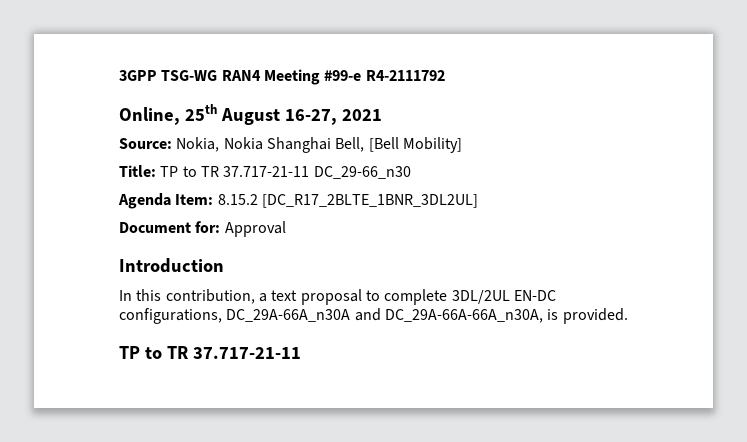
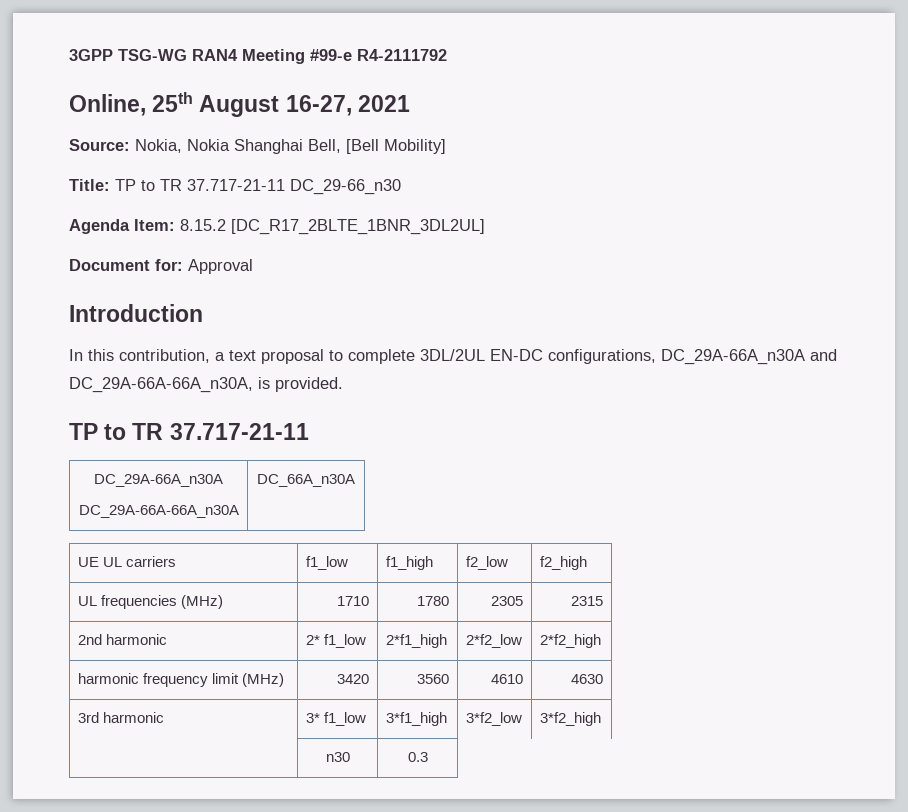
  In this contribution, a text proposal to complete 3DL/2UL EN-DC configurations, DC_29A-66A_n30A and DC_29A-66A-66A_n30A, is provided.
  TP to TR 37.717-21-11
+ DC_29A-66A_n30A
+ DC_29A-66A-66A_n30A | DC_66A_n30A
+ UE UL carriers | f1_low | f1_high | f2_low | f2_high
+ UL frequencies (MHz) | 1710 | 1780 | 2305 | 2315
+ 2nd harmonic | 2* f1_low | 2*f1_high | 2*f2_low | 2*f2_high
+ harmonic frequency limit (MHz) | 3420 | 3560 | 4610 | 4630
+ 3rd harmonic | 3* f1_low | 3*f1_high | 3*f2_low | 3*f2_high
+ | n30 | 0.3

